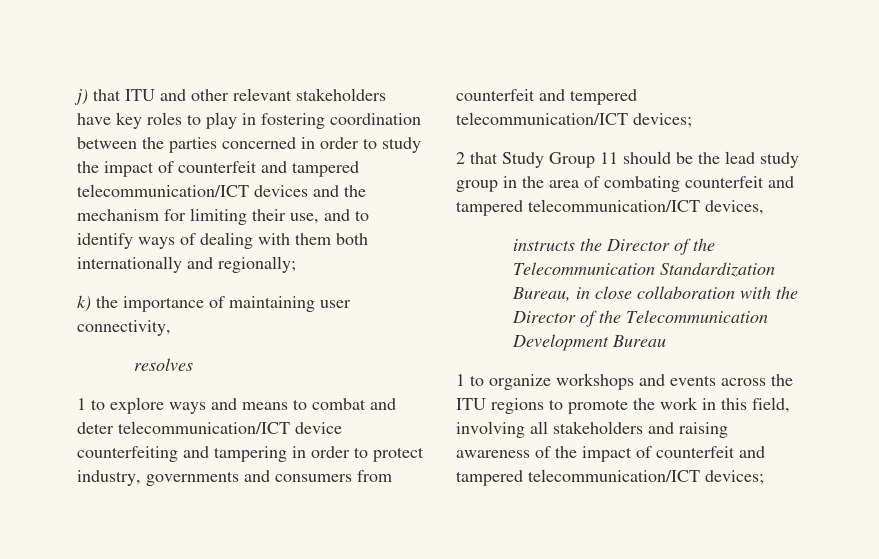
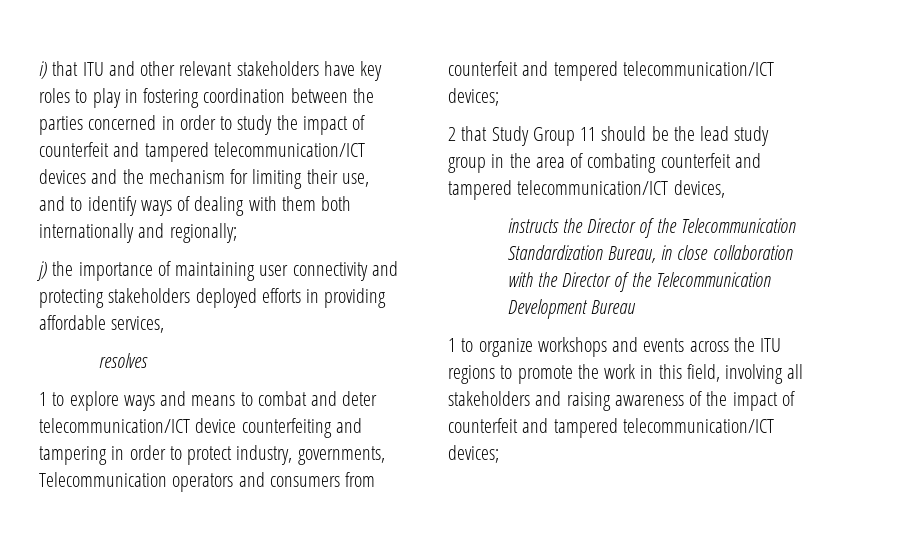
- j) that ITU and other relevant stakeholders have key roles to play in fostering coordination between the parties concerned in order to study the impact of counterfeit and tampered telecommunication/ICT devices and the mechanism for limiting their use, and to identify ways of dealing with them both internationally and regionally;
+ i) that ITU and other relevant stakeholders have key roles to play in fostering coordination between the parties concerned in order to study the impact of counterfeit and tampered telecommunication/ICT devices and the mechanism for limiting their use, and to identify ways of dealing with them both internationally and regionally;
- k) the importance of maintaining user connectivity,
+ j) the importance of maintaining user connectivity and protecting stakeholders deployed efforts in providing affordable services,
- 1 to explore ways and means to combat and deter telecommunication/ICT device counterfeiting and tampering in order to protect industry, governments and consumers from counterfeit and tempered telecommunication/ICT devices;
+ 1 to explore ways and means to combat and deter telecommunication/ICT device counterfeiting and tampering in order to protect industry, governments, Telecommunication operators and consumers from counterfeit and tempered telecommunication/ICT devices;

